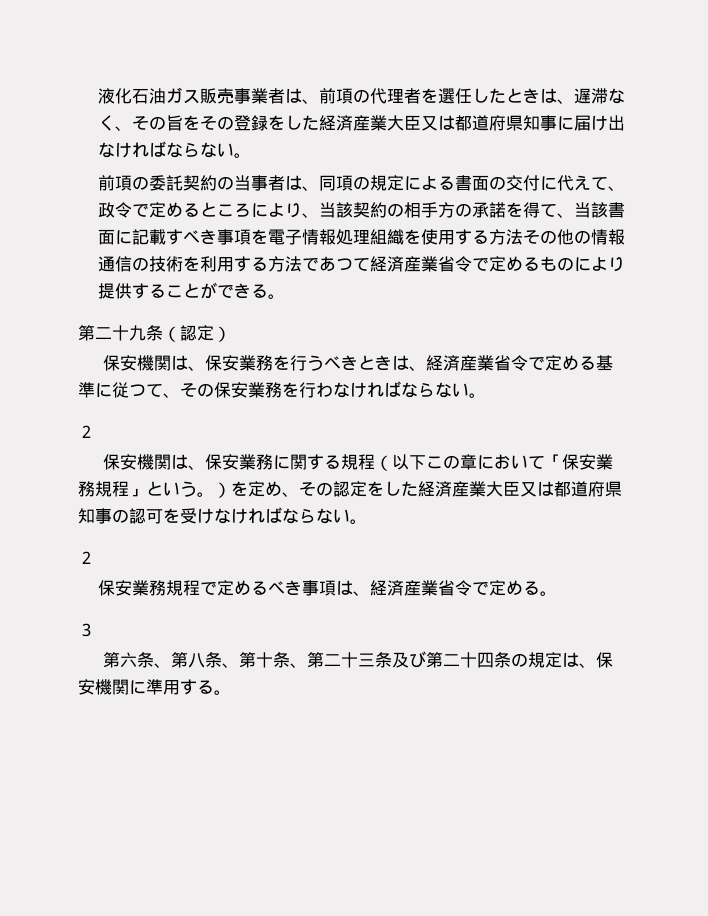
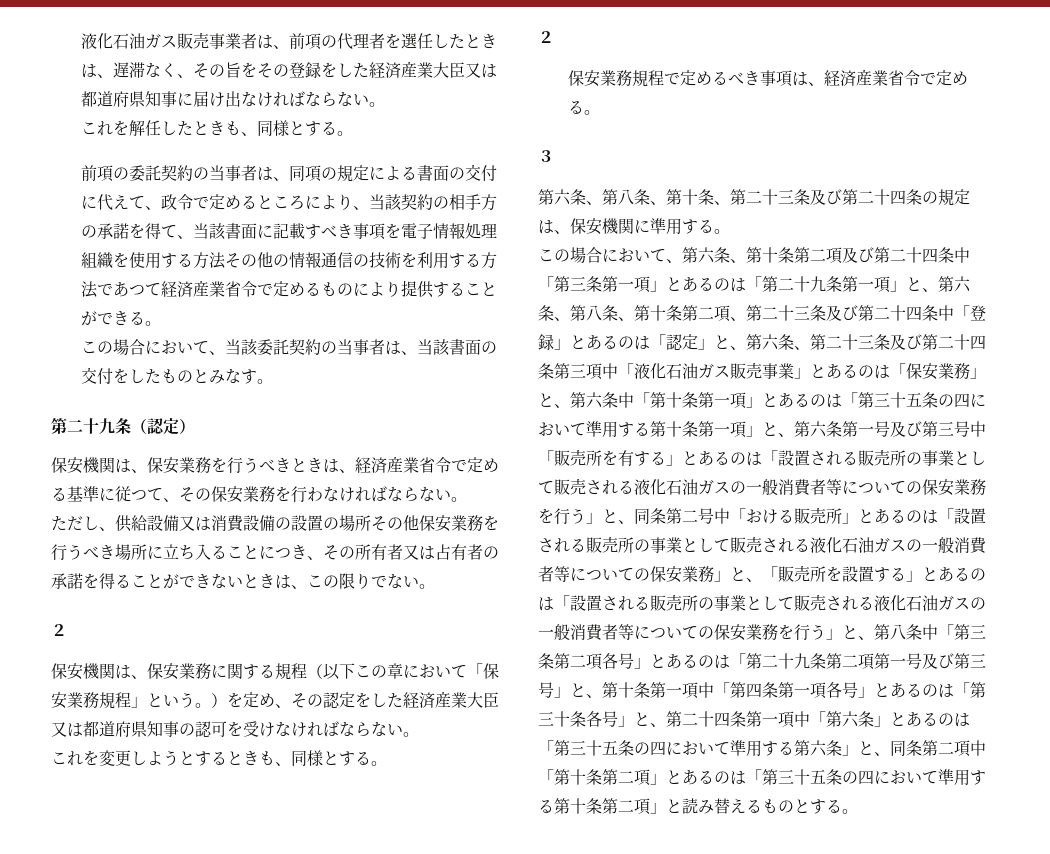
+ これを解任したときも、同様とする。
+ この場合において、当該委託契約の当事者は、当該書面の交付をしたものとみなす。
+ ただし、供給設備又は消費設備の設置の場所その他保安業務を行うべき場所に立ち入ることにつき、その所有者又は占有者の承諾を得ることができないときは、この限りでない。
+ これを変更しようとするときも、同様とする。
+ この場合において、第六条、第十条第二項及び第二十四条中「第三条第一項」とあるのは「第二十九条第一項」と、第六条、第八条、第十条第二項、第二十三条及び第二十四条中「登録」とあるのは「認定」と、第六条、第二十三条及び第二十四条第三項中「液化石油ガス販売事業」とあるのは「保安業務」と、第六条中「第十条第一項」とあるのは「第三十五条の四において準用する第十条第一項」と、第六条第一号及び第三号中「販売所を有する」とあるのは「設置される販売所の事業として販売される液化石油ガスの一般消費者等についての保安業務を行う」と、同条第二号中「おける販売所」とあるのは「設置される販売所の事業として販売される液化石油ガスの一般消費者等についての保安業務」と、「販売所を設置する」とあるのは「設置される販売所の事業として販売される液化石油ガスの一般消費者等についての保安業務を行う」と、第八条中「第三条第二項各号」とあるのは「第二十九条第二項第一号及び第三号」と、第十条第一項中「第四条第一項各号」とあるのは「第三十条各号」と、第二十四条第一項中「第六条」とあるのは「第三十五条の四において準用する第六条」と、同条第二項中「第十条第二項」とあるのは「第三十五条の四において準用する第十条第二項」と読み替えるものとする。

